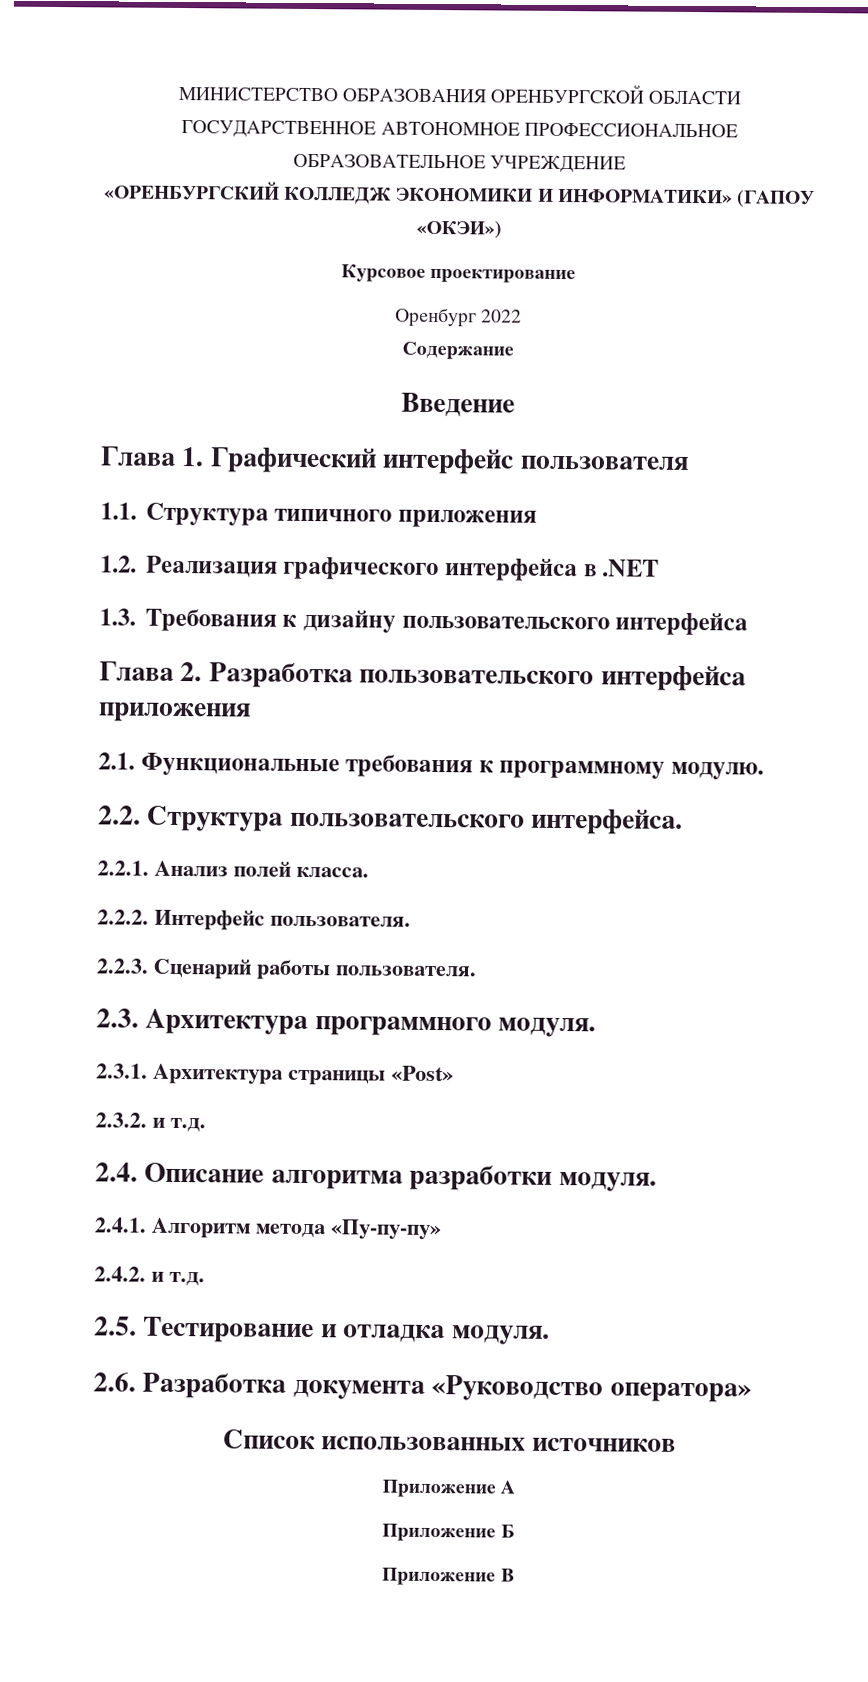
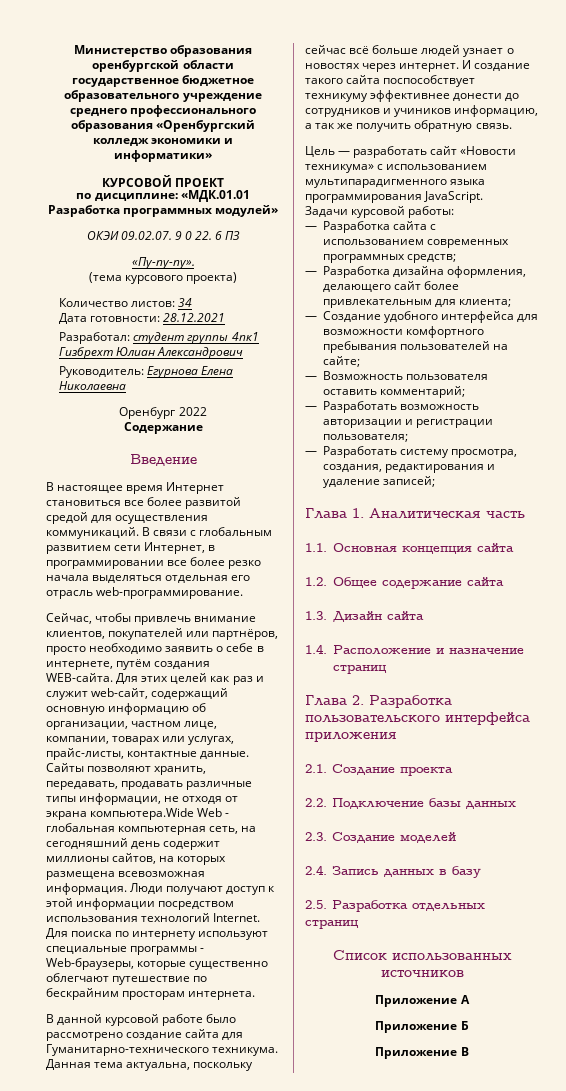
- МИНИСТЕРСТВО ОБРАЗОВАНИЯ ОРЕНБУРГСКОЙ ОБЛАСТИ ГОСУДАРСТВЕННОЕ АВТОНОМНОЕ ПРОФЕССИОНАЛЬНОЕ ОБРАЗОВАТЕЛЬНОЕ УЧРЕЖДЕНИЕ
- «ОРЕНБУРГСКИЙ КОЛЛЕДЖ ЭКОНОМИКИ И ИНФОРМАТИКИ» (ГАПОУ «ОКЭИ»)
- Курсовое проектирование
+ Министерство образования оренбургской области государственное бюджетное образовательного учреждение среднего профессионального образования «Оренбургский колледж экономики и информатики»
+ КУРСОВОЙ ПРОЕКТ
+ по дисциплине: «МДК.01.01 Разработка программных модулей»
+ ОКЭИ 09.02.07. 9 0 22. 6 ПЗ
+ «Пу-пу-пу».
+ (тема курсового проекта)
+ Количество листов: 34
+ Дата готовности: 28.12.2021
+ Разработал: студент группы 4пк1 Гизбрехт Юлиан Александрович
+ Руководитель: Егурнова Елена Николаевна
  Оренбург 2022
  Содержание
  Введение
- Глава 1. Графический интерфейс пользователя
- 1.1. Структура типичного приложения
- 1.2. Реализация графического интерфейса в .NET
- 1.3. Требования к дизайну пользовательского интерфейса
+ В настоящее время Интернет становиться все более развитой средой для осуществления коммуникаций. В связи с глобальным развитием сети Интернет, в программировании все более резко начала выделяться отдельная его отрасль web-программирование.
+ Сейчас, чтобы привлечь внимание клиентов, покупателей или партнёров, просто необходимо заявить о себе в интернете, путём создания WEB-сайта. Для этих целей как раз и служит web-сайт, содержащий основную информацию об организации, частном лице, компании, товарах или услугах, прайс-листы, контактные данные. Сайты позволяют хранить, передавать, продавать различные типы информации, не отходя от экрана компьютера.Wide Web - глобальная компьютерная сеть, на сегодняшний день содержит миллионы сайтов, на которых размещена всевозможная информация. Люди получают доступ к этой информации посредством использования технологий Internet. Для поиска по интернету используют специальные программы - Web-браузеры, которые существенно облегчают путешествие по бескрайним просторам интернета.
+ В данной курсовой работе было рассмотрено создание сайта для Гуманитарно-технического техникума. Данная тема актуальна, поскольку сейчас всё больше людей узнает о новостях через интернет. И создание такого сайта поспособствует техникуму эффективнее донести до сотрудников и учиников информацию, а так же получить обратную связь.
+ Цель — разработать сайт «Новости техникума» с использованием мультипарадигменного языка программирования JavaScript.
+ Задачи курсовой работы:
+ — Разработка сайта с использованием современных программных средств;
+ — Разработка дизайна оформления, делающего сайт более привлекательным для клиента;
+ — Создание удобного интерфейса для возможности комфортного пребывания пользователей на сайте;
+ — Возможность пользователя оставить комментарий;
+ — Разработать возможность авторизации и регистрации пользователя;
+ — Разработать систему просмотра, создания, редактирования и удаление записей;
+ Глава 1. Аналитическая часть
+ 1.1. Основная концепция сайта
+ 1.2. Общее содержание сайта
+ 1.3. Дизайн сайта
+ 1.4. Расположение и назначение страниц
- 2.1. Функциональные требования к программному модулю.
- 2.2. Структура пользовательского интерфейса.
- 2.2.1. Анализ полей класса.
- 2.2.2. Интерфейс пользователя.
- 2.2.3. Сценарий работы пользователя.
- 2.3. Архитектура программного модуля.
- 2.3.1. Архитектура страницы «Post»
- 2.3.2. и т.д.
- 2.4. Описание алгоритма разработки модуля.
- 2.4.1. Алгоритм метода «Пу-пу-пу»
- 2.4.2. и т.д.
- 2.5. Тестирование и отладка модуля.
- 2.6. Разработка документа «Руководство оператора»
+ 2.1. Создание проекта
+ 2.2. Подключение базы данных
+ 2.3. Создание моделей
+ 2.4. Запись данных в базу
+ 2.5. Разработка отдельных страниц

